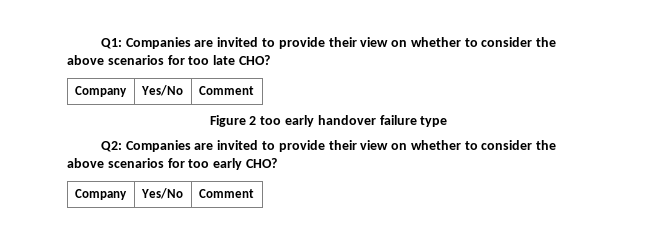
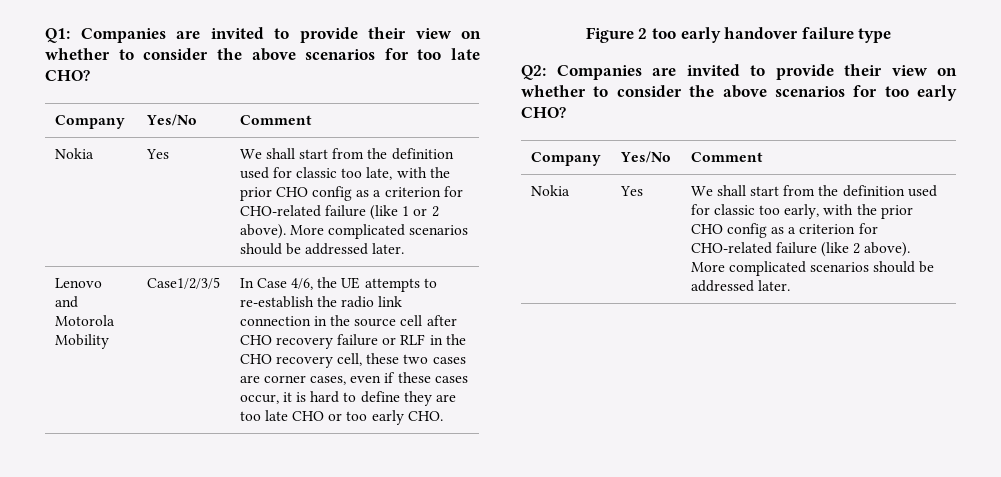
+ Nokia | Yes | We shall start from the definition used for classic too late, with the prior CHO config as a criterion for CHO-related failure (like 1 or 2 above). More complicated scenarios should be addressed later.
+ Lenovo and Motorola Mobility | Case1/2/3/5 | In Case 4/6, the UE attempts to re-establish the radio link connection in the source cell after CHO recovery failure or RLF in the CHO recovery cell, these two cases are corner cases, even if these cases occur, it is hard to define they are too late CHO or too early CHO.
+ Nokia | Yes | We shall start from the definition used for classic too early, with the prior CHO config as a criterion for CHO-related failure (like 2 above). More complicated scenarios should be addressed later.

